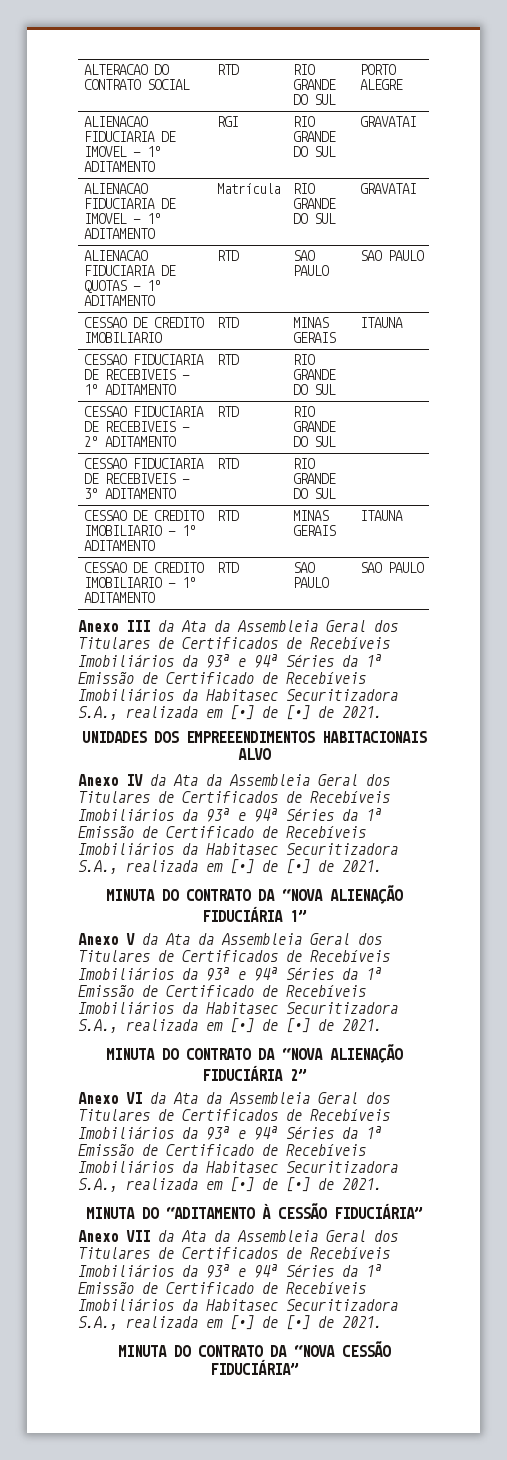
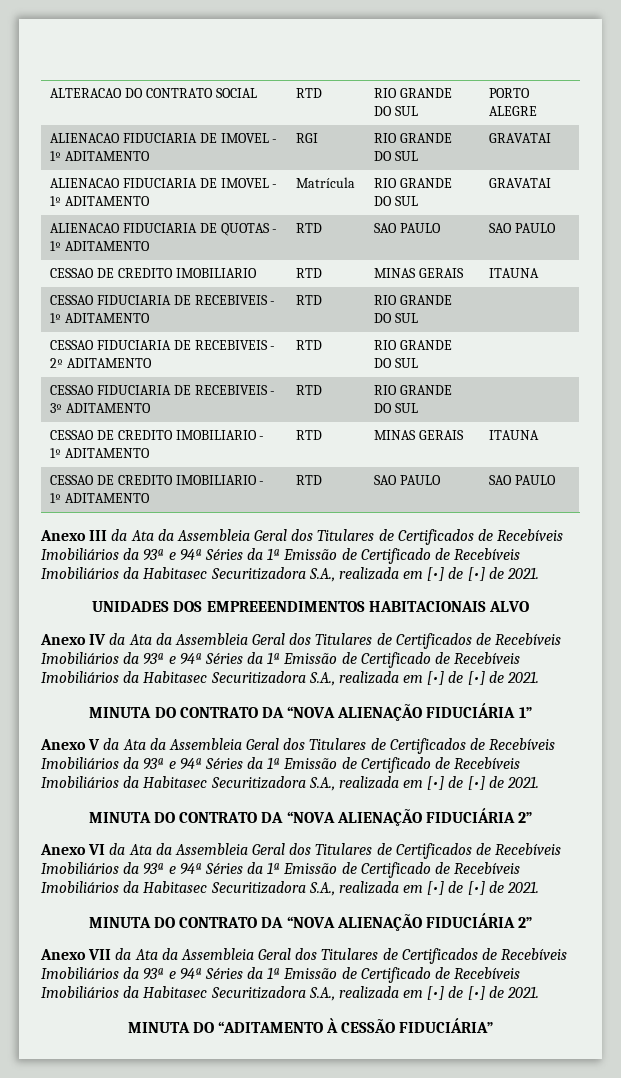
  Anexo VI da Ata da Assembleia Geral dos Titulares de Certificados de Recebíveis Imobiliários da 93ª e 94ª Séries da 1ª Emissão de Certificado de Recebíveis Imobiliários da Habitasec Securitizadora S.A., realizada em [•] de [•] de 2021.
- MINUTA DO “ADITAMENTO À CESSÃO FIDUCIÁRIA”
+ MINUTA DO CONTRATO DA “NOVA ALIENAÇÃO FIDUCIÁRIA 2”
- MINUTA DO CONTRATO DA “NOVA CESSÃO FIDUCIÁRIA”
+ MINUTA DO “ADITAMENTO À CESSÃO FIDUCIÁRIA”

